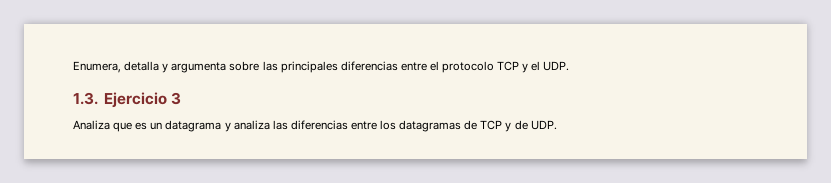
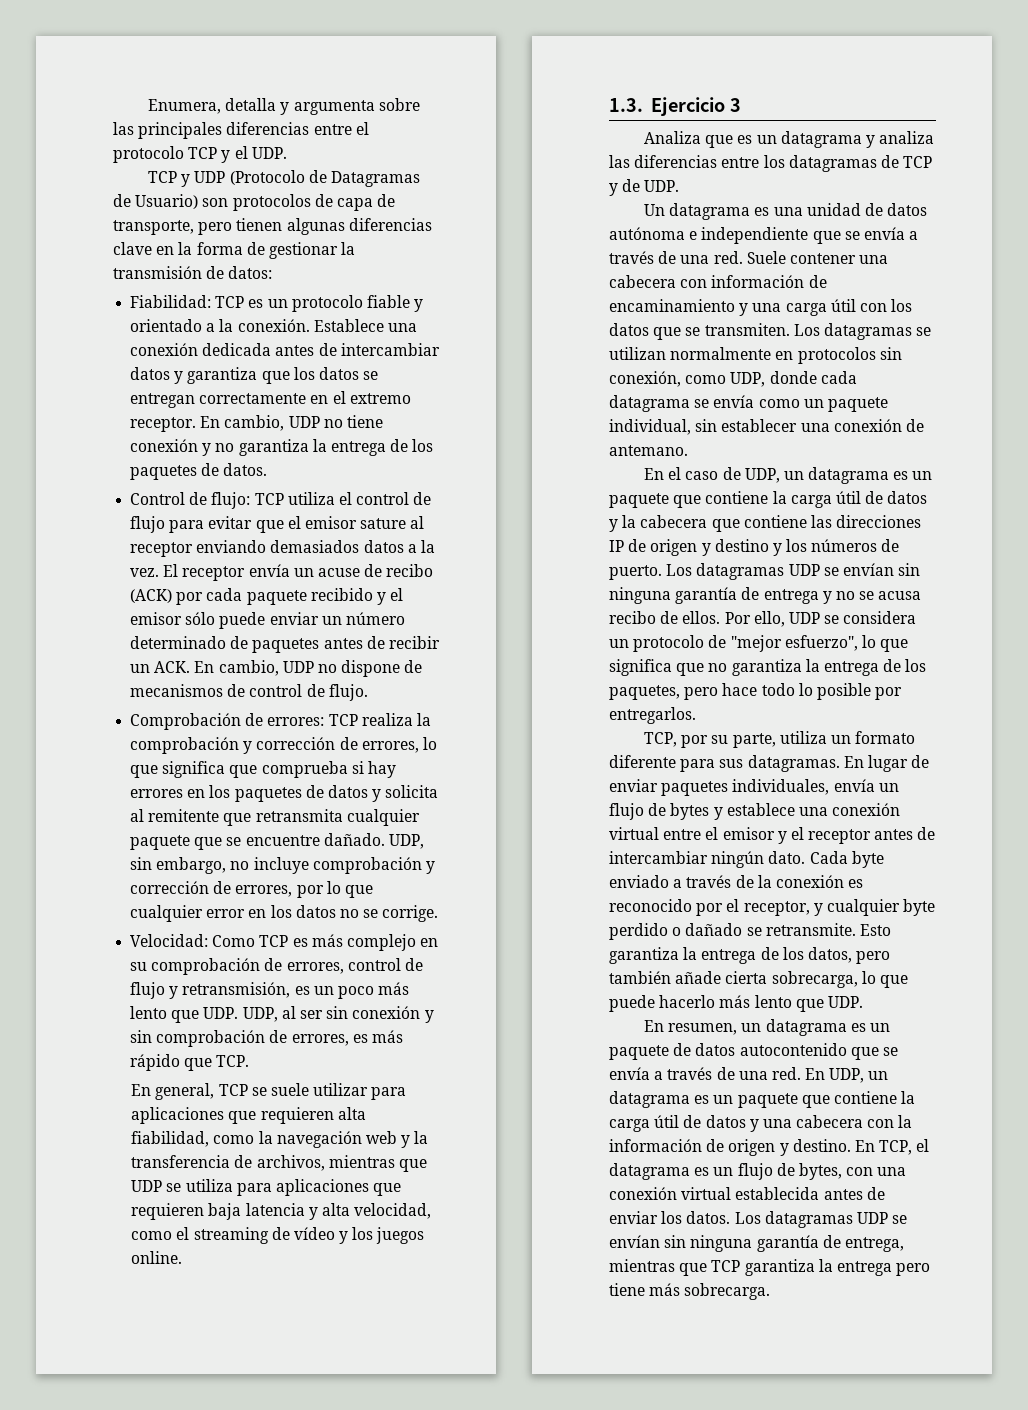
+ TCP y UDP (Protocolo de Datagramas de Usuario) son protocolos de capa de transporte, pero tienen algunas diferencias clave en la forma de gestionar la transmisión de datos:
+ Fiabilidad: TCP es un protocolo fiable y orientado a la conexión. Establece una conexión dedicada antes de intercambiar datos y garantiza que los datos se entregan correctamente en el extremo receptor. En cambio, UDP no tiene conexión y no garantiza la entrega de los paquetes de datos.
+ Control de flujo: TCP utiliza el control de flujo para evitar que el emisor sature al receptor enviando demasiados datos a la vez. El receptor envía un acuse de recibo (ACK) por cada paquete recibido y el emisor sólo puede enviar un número determinado de paquetes antes de recibir un ACK. En cambio, UDP no dispone de mecanismos de control de flujo.
+ Comprobación de errores: TCP realiza la comprobación y corrección de errores, lo que significa que comprueba si hay errores en los paquetes de datos y solicita al remitente que retransmita cualquier paquete que se encuentre dañado. UDP, sin embargo, no incluye comprobación y corrección de errores, por lo que cualquier error en los datos no se corrige.
+ Velocidad: Como TCP es más complejo en su comprobación de errores, control de flujo y retransmisión, es un poco más lento que UDP. UDP, al ser sin conexión y sin comprobación de errores, es más rápido que TCP.
+ En general, TCP se suele utilizar para aplicaciones que requieren alta fiabilidad, como la navegación web y la transferencia de archivos, mientras que UDP se utiliza para aplicaciones que requieren baja latencia y alta velocidad, como el streaming de vídeo y los juegos online.
+ Un datagrama es una unidad de datos autónoma e independiente que se envía a través de una red. Suele contener una cabecera con información de encaminamiento y una carga útil con los datos que se transmiten. Los datagramas se utilizan normalmente en protocolos sin conexión, como UDP, donde cada datagrama se envía como un paquete individual, sin establecer una conexión de antemano.
+ En el caso de UDP, un datagrama es un paquete que contiene la carga útil de datos y la cabecera que contiene las direcciones IP de origen y destino y los números de puerto. Los datagramas UDP se envían sin ninguna garantía de entrega y no se acusa recibo de ellos. Por ello, UDP se considera un protocolo de "mejor esfuerzo", lo que significa que no garantiza la entrega de los paquetes, pero hace todo lo posible por entregarlos.
+ TCP, por su parte, utiliza un formato diferente para sus datagramas. En lugar de enviar paquetes individuales, envía un flujo de bytes y establece una conexión virtual entre el emisor y el receptor antes de intercambiar ningún dato. Cada byte enviado a través de la conexión es reconocido por el receptor, y cualquier byte perdido o dañado se retransmite. Esto garantiza la entrega de los datos, pero también añade cierta sobrecarga, lo que puede hacerlo más lento que UDP.
+ En resumen, un datagrama es un paquete de datos autocontenido que se envía a través de una red. En UDP, un datagrama es un paquete que contiene la carga útil de datos y una cabecera con la información de origen y destino. En TCP, el datagrama es un flujo de bytes, con una conexión virtual establecida antes de enviar los datos. Los datagramas UDP se envían sin ninguna garantía de entrega, mientras que TCP garantiza la entrega pero tiene más sobrecarga.

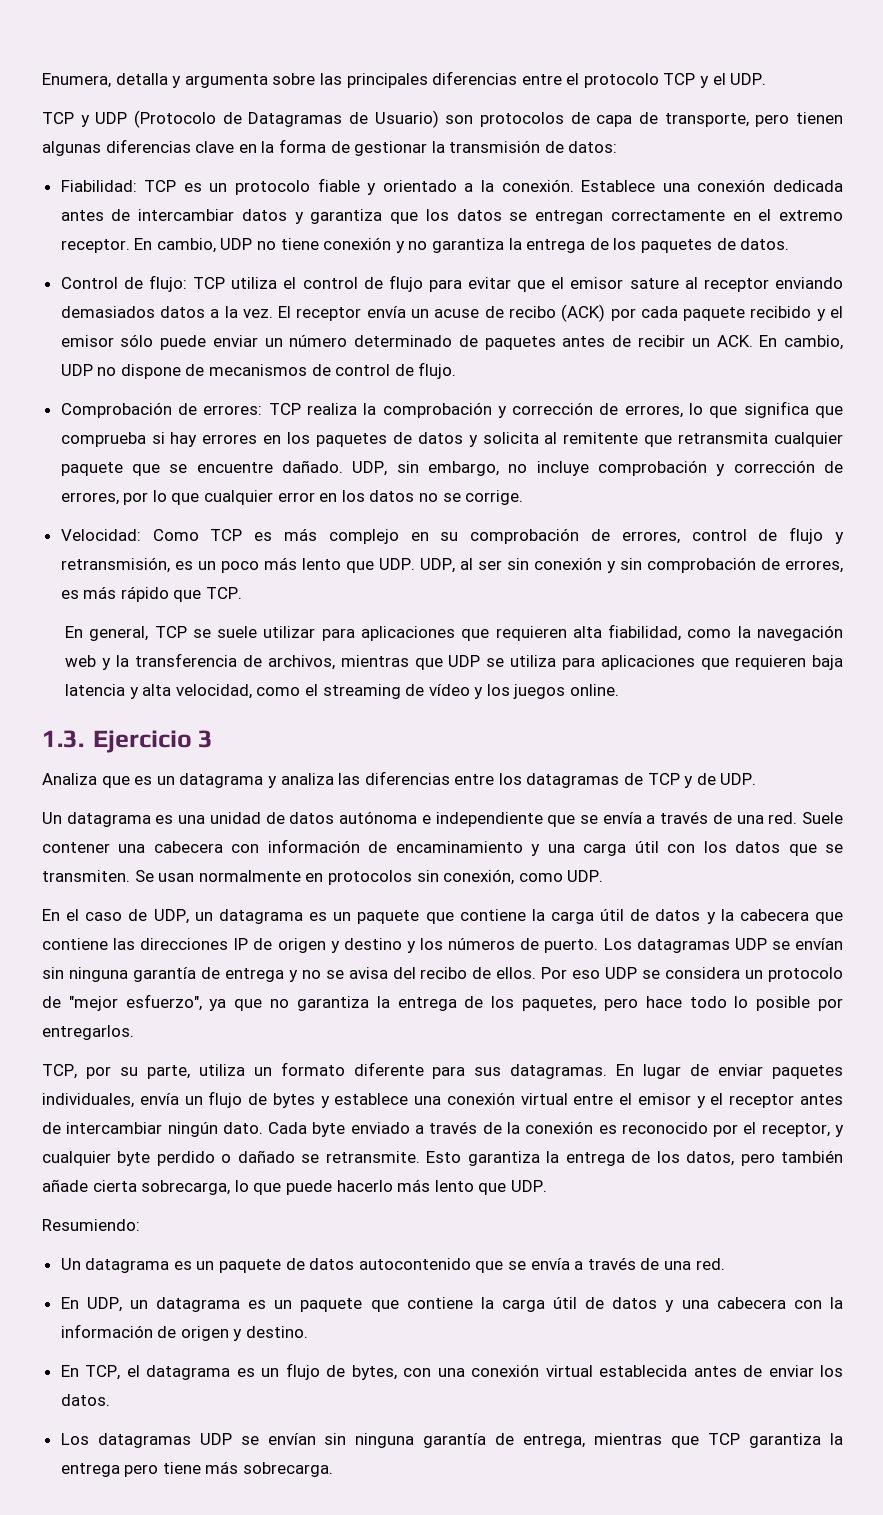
- Los datagramas se utilizan normalmente en protocolos sin conexión, como UDP, donde cada datagrama se envía como un paquete individual, sin establecer una conexión de antemano.
+ Se usan normalmente en protocolos sin conexión, como UDP.
- Los datagramas UDP se envían sin ninguna garantía de entrega y no se acusa recibo de ellos.
+ Los datagramas UDP se envían sin ninguna garantía de entrega y no se avisa del recibo de ellos.
- Por ello, UDP se considera un protocolo de "mejor esfuerzo", lo que significa que no garantiza la entrega de los paquetes, pero hace todo lo posible por entregarlos.
+ Por eso UDP se considera un protocolo de "mejor esfuerzo", ya que no garantiza la entrega de los paquetes, pero hace todo lo posible por entregarlos.
- En resumen, un datagrama es un paquete de datos autocontenido que se envía a través de una red. En UDP, un datagrama es un paquete que contiene la carga útil de datos y una cabecera con la información de origen y destino. En TCP, el datagrama es un flujo de bytes, con una conexión virtual establecida antes de enviar los datos. Los datagramas UDP se envían sin ninguna garantía de entrega, mientras que TCP garantiza la entrega pero tiene más sobrecarga.
+ Resumiendo:
+ Un datagrama es un paquete de datos autocontenido que se envía a través de una red.
+ En UDP, un datagrama es un paquete que contiene la carga útil de datos y una cabecera con la información de origen y destino.
+ En TCP, el datagrama es un flujo de bytes, con una conexión virtual establecida antes de enviar los datos.
+ Los datagramas UDP se envían sin ninguna garantía de entrega, mientras que TCP garantiza la entrega pero tiene más sobrecarga.

